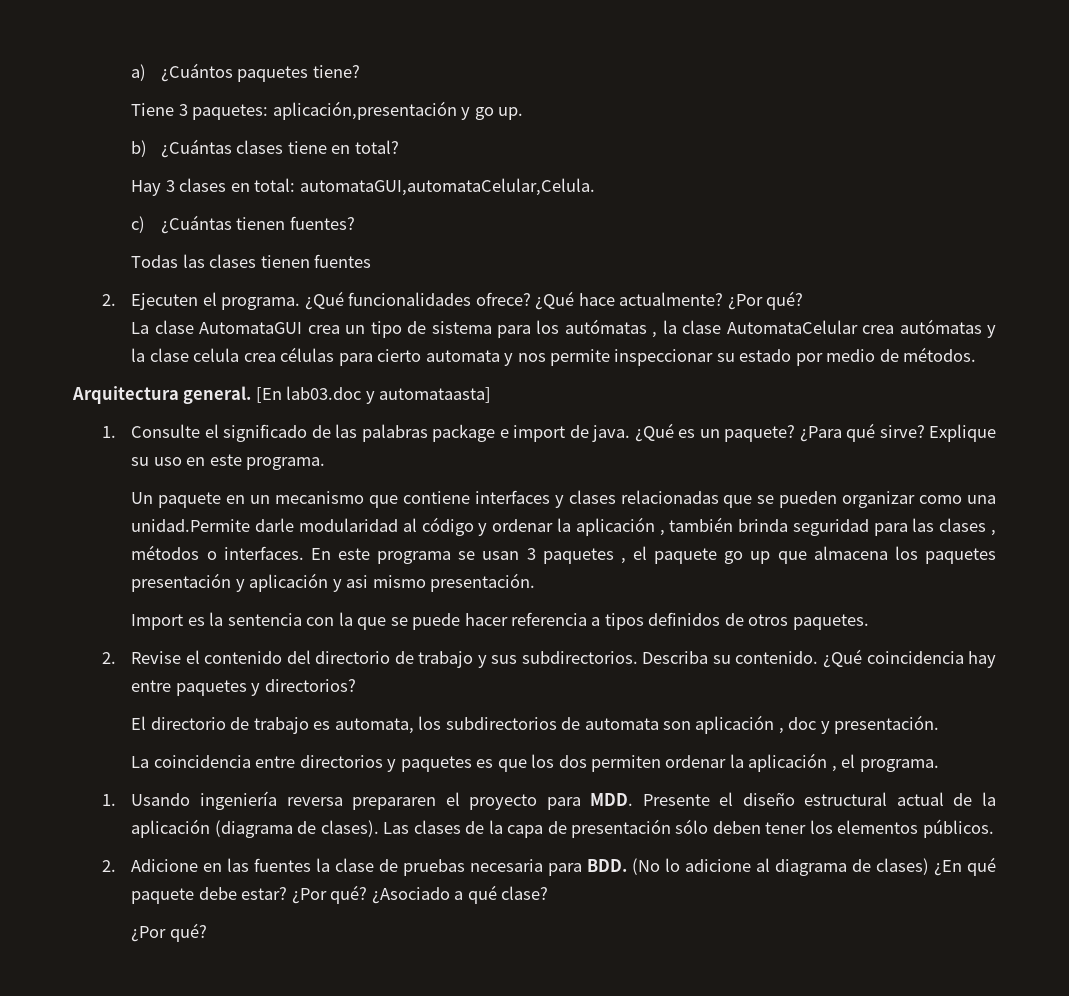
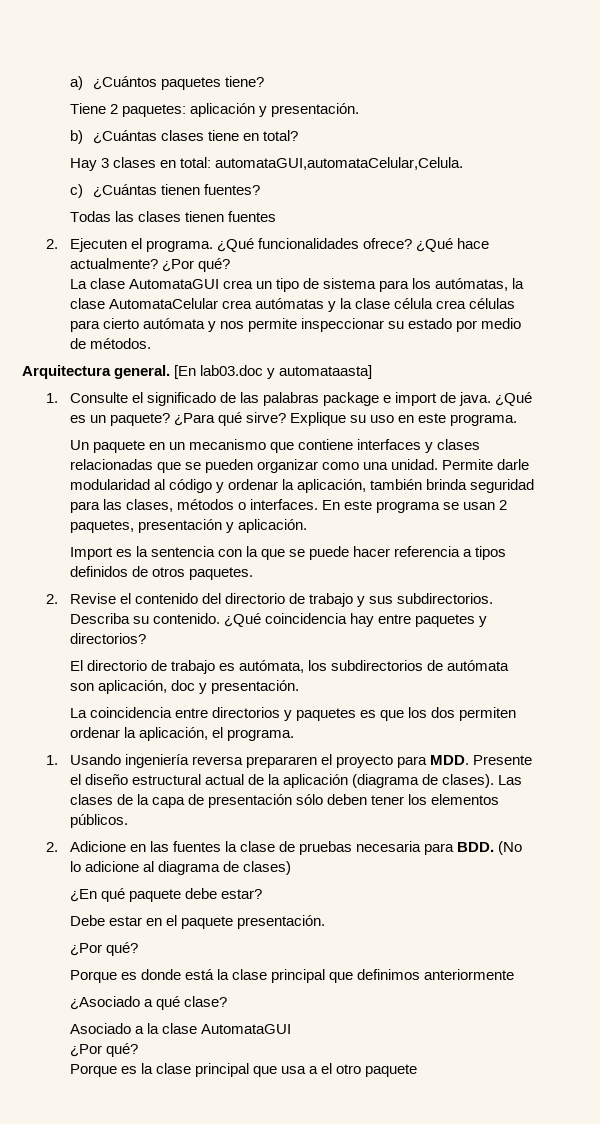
- Tiene 3 paquetes: aplicación,presentación y go up.
+ Tiene 2 paquetes: aplicación y presentación.
- La clase AutomataGUI crea un tipo de sistema para los autómatas , la clase AutomataCelular crea autómatas y la clase celula crea células para cierto automata y nos permite inspeccionar su estado por medio de métodos.
+ La clase AutomataGUI crea un tipo de sistema para los autómatas, la clase AutomataCelular crea autómatas y la clase célula crea células para cierto autómata y nos permite inspeccionar su estado por medio de métodos.
- Un paquete en un mecanismo que contiene interfaces y clases relacionadas que se pueden organizar como una unidad.Permite darle modularidad al código y ordenar la aplicación , también brinda seguridad para las clases , métodos o interfaces.
+ Un paquete en un mecanismo que contiene interfaces y clases relacionadas que se pueden organizar como una unidad. Permite darle modularidad al código y ordenar la aplicación, también brinda seguridad para las clases, métodos o interfaces.
- En este programa se usan 3 paquetes , el paquete go up que almacena los paquetes presentación y aplicación y asi mismo presentación.
+ En este programa se usan 2 paquetes, presentación y aplicación.
- El directorio de trabajo es automata, los subdirectorios de automata son aplicación , doc y presentación.
+ El directorio de trabajo es autómata, los subdirectorios de autómata son aplicación, doc y presentación.
- La coincidencia entre directorios y paquetes es que los dos permiten ordenar la aplicación , el programa.
+ La coincidencia entre directorios y paquetes es que los dos permiten ordenar la aplicación, el programa.
- 2. Adicione en las fuentes la clase de pruebas necesaria para BDD. (No lo adicione al diagrama de clases) ¿En qué paquete debe estar? ¿Por qué? ¿Asociado a qué clase?
+ 2. Adicione en las fuentes la clase de pruebas necesaria para BDD. (No lo adicione al diagrama de clases)
+ ¿En qué paquete debe estar?
+ Debe estar en el paquete presentación.
  ¿Por qué?
+ Porque es donde está la clase principal que definimos anteriormente
+ ¿Asociado a qué clase?
+ Asociado a la clase AutomataGUI
+ ¿Por qué?
+ Porque es la clase principal que usa a el otro paquete

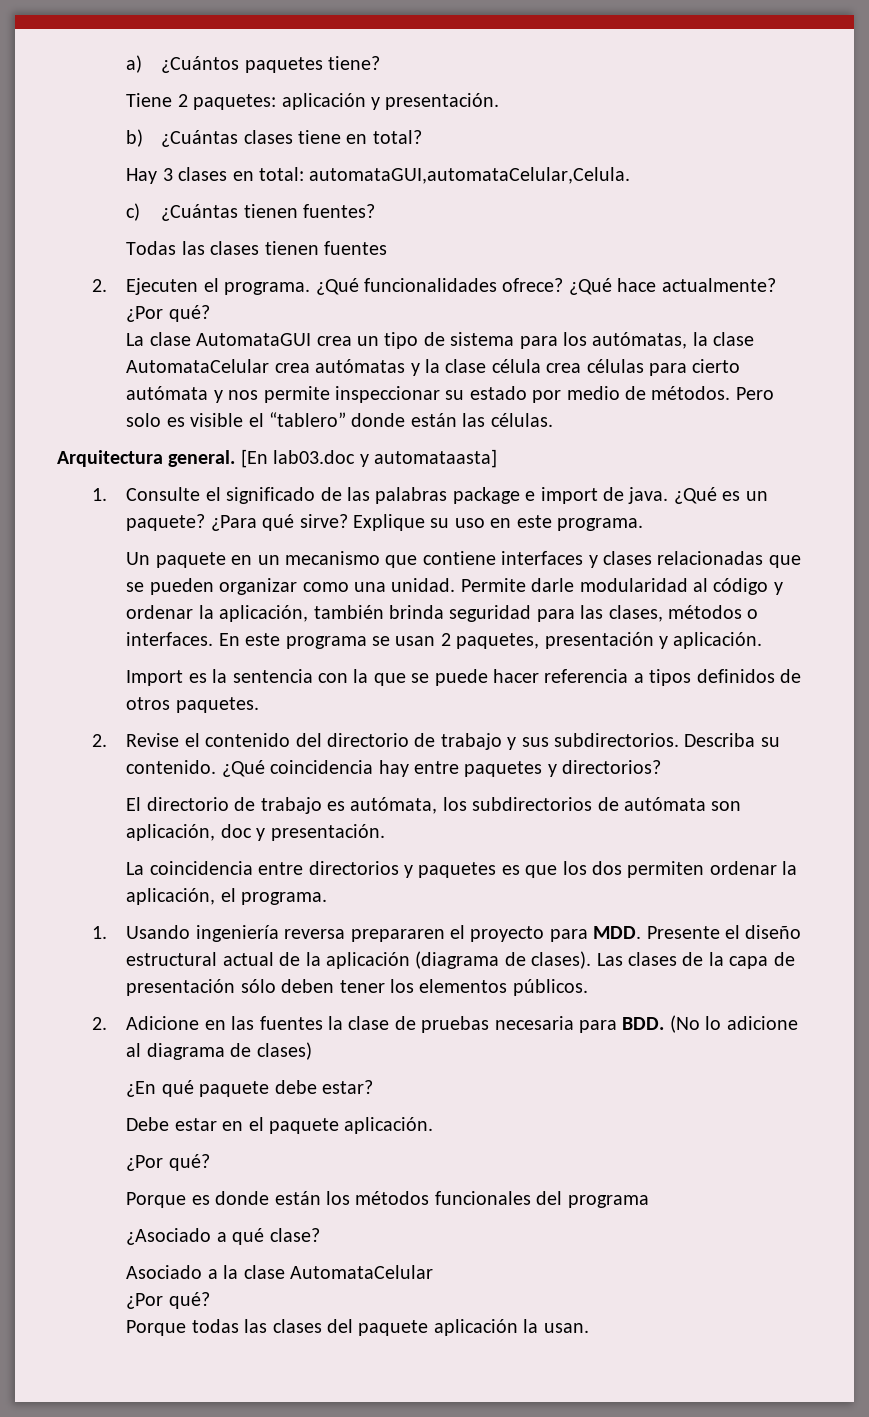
+ Pero solo es visible el “tablero” donde están las células.
- Debe estar en el paquete presentación.
+ Debe estar en el paquete aplicación.
- Porque es donde está la clase principal que definimos anteriormente
+ Porque es donde están los métodos funcionales del programa
- Asociado a la clase AutomataGUI
+ Asociado a la clase AutomataCelular
  ¿Por qué?
- Porque es la clase principal que usa a el otro paquete
+ Porque todas las clases del paquete aplicación la usan.

